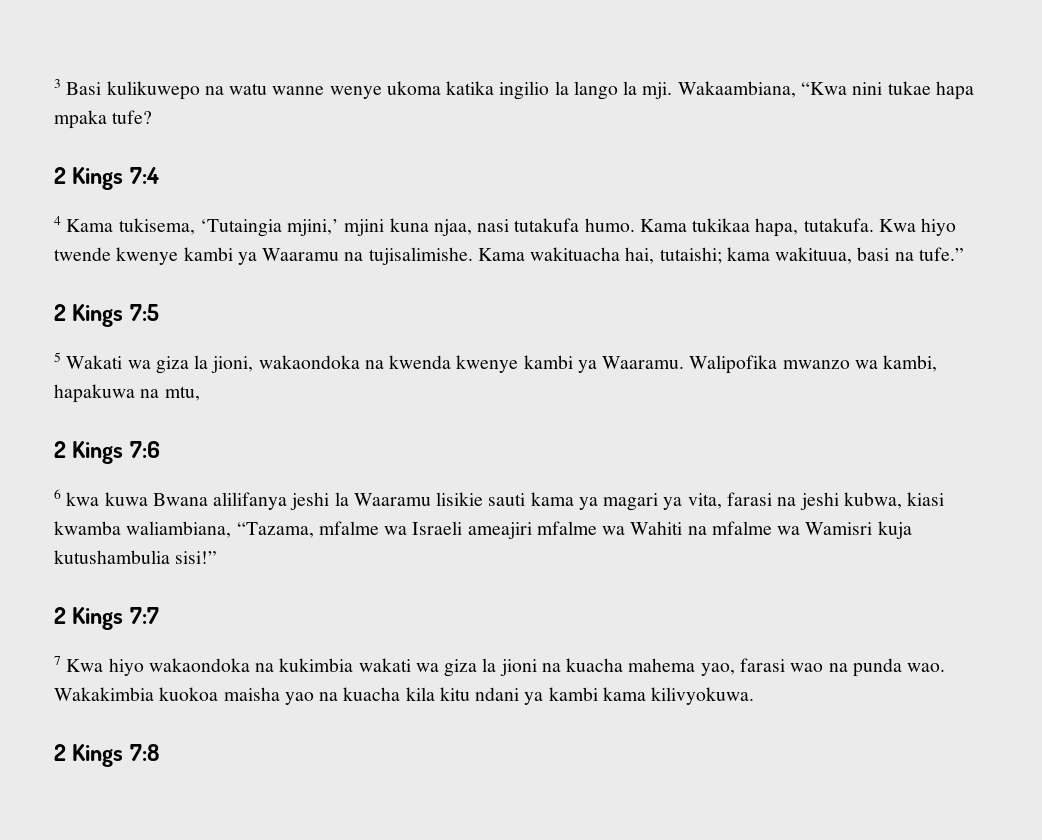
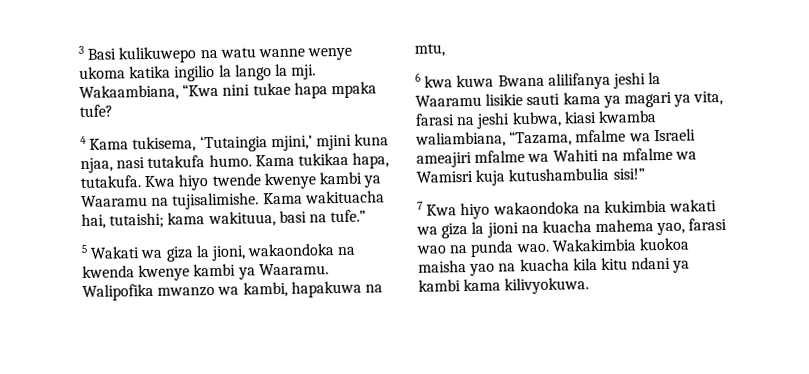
- 2 Kings 7:4
- 2 Kings 7:5
- 2 Kings 7:6
- 2 Kings 7:7
- 2 Kings 7:8

